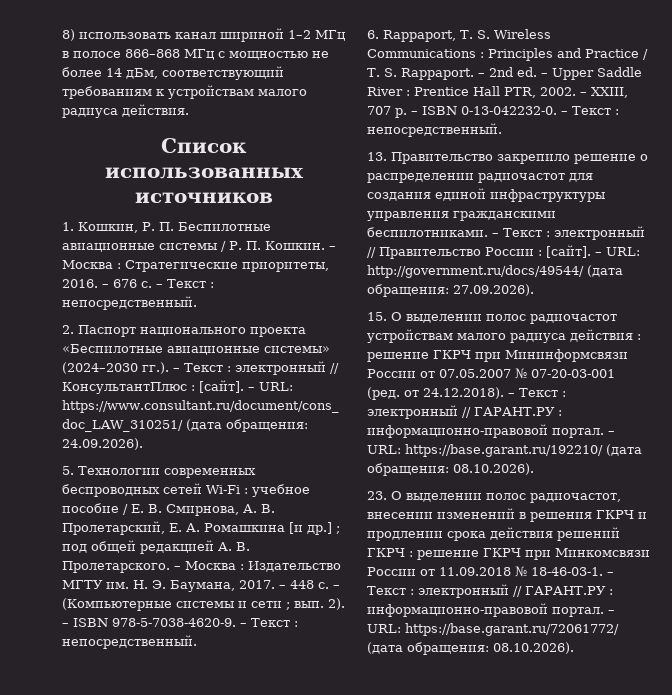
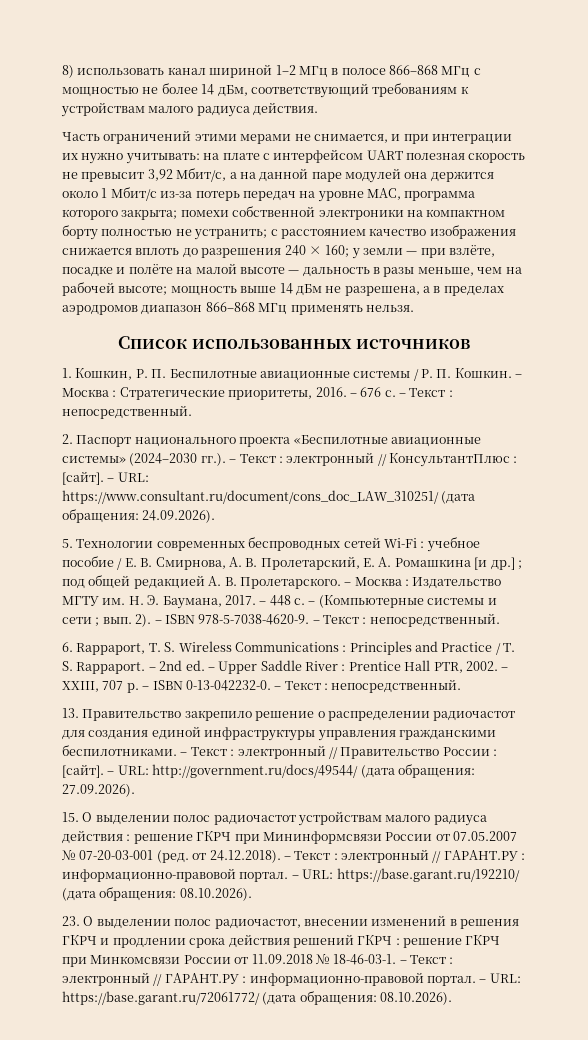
+ Часть ограничений этими мерами не снимается, и при интеграции их нужно учитывать: на плате с интерфейсом UART полезная скорость не превысит 3,92 Мбит/с, а на данной паре модулей она держится около 1 Мбит/с из-за потерь передач на уровне MAC, программа которого закрыта; помехи собственной электроники на компактном борту полностью не устранить; с расстоянием качество изображения снижается вплоть до разрешения 240 × 160; у земли — при взлёте, посадке и полёте на малой высоте — дальность в разы меньше, чем на рабочей высоте; мощность выше 14 дБм не разрешена, а в пределах аэродромов диапазон 866–868 МГц применять нельзя.

